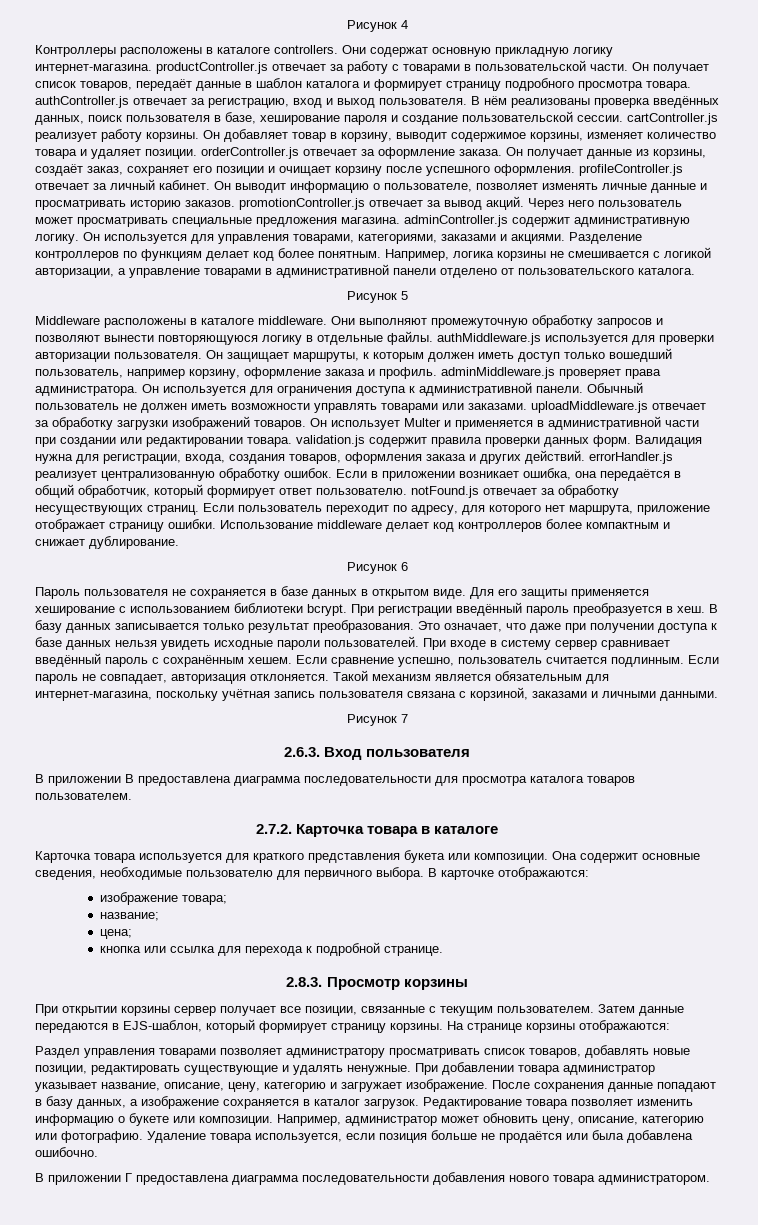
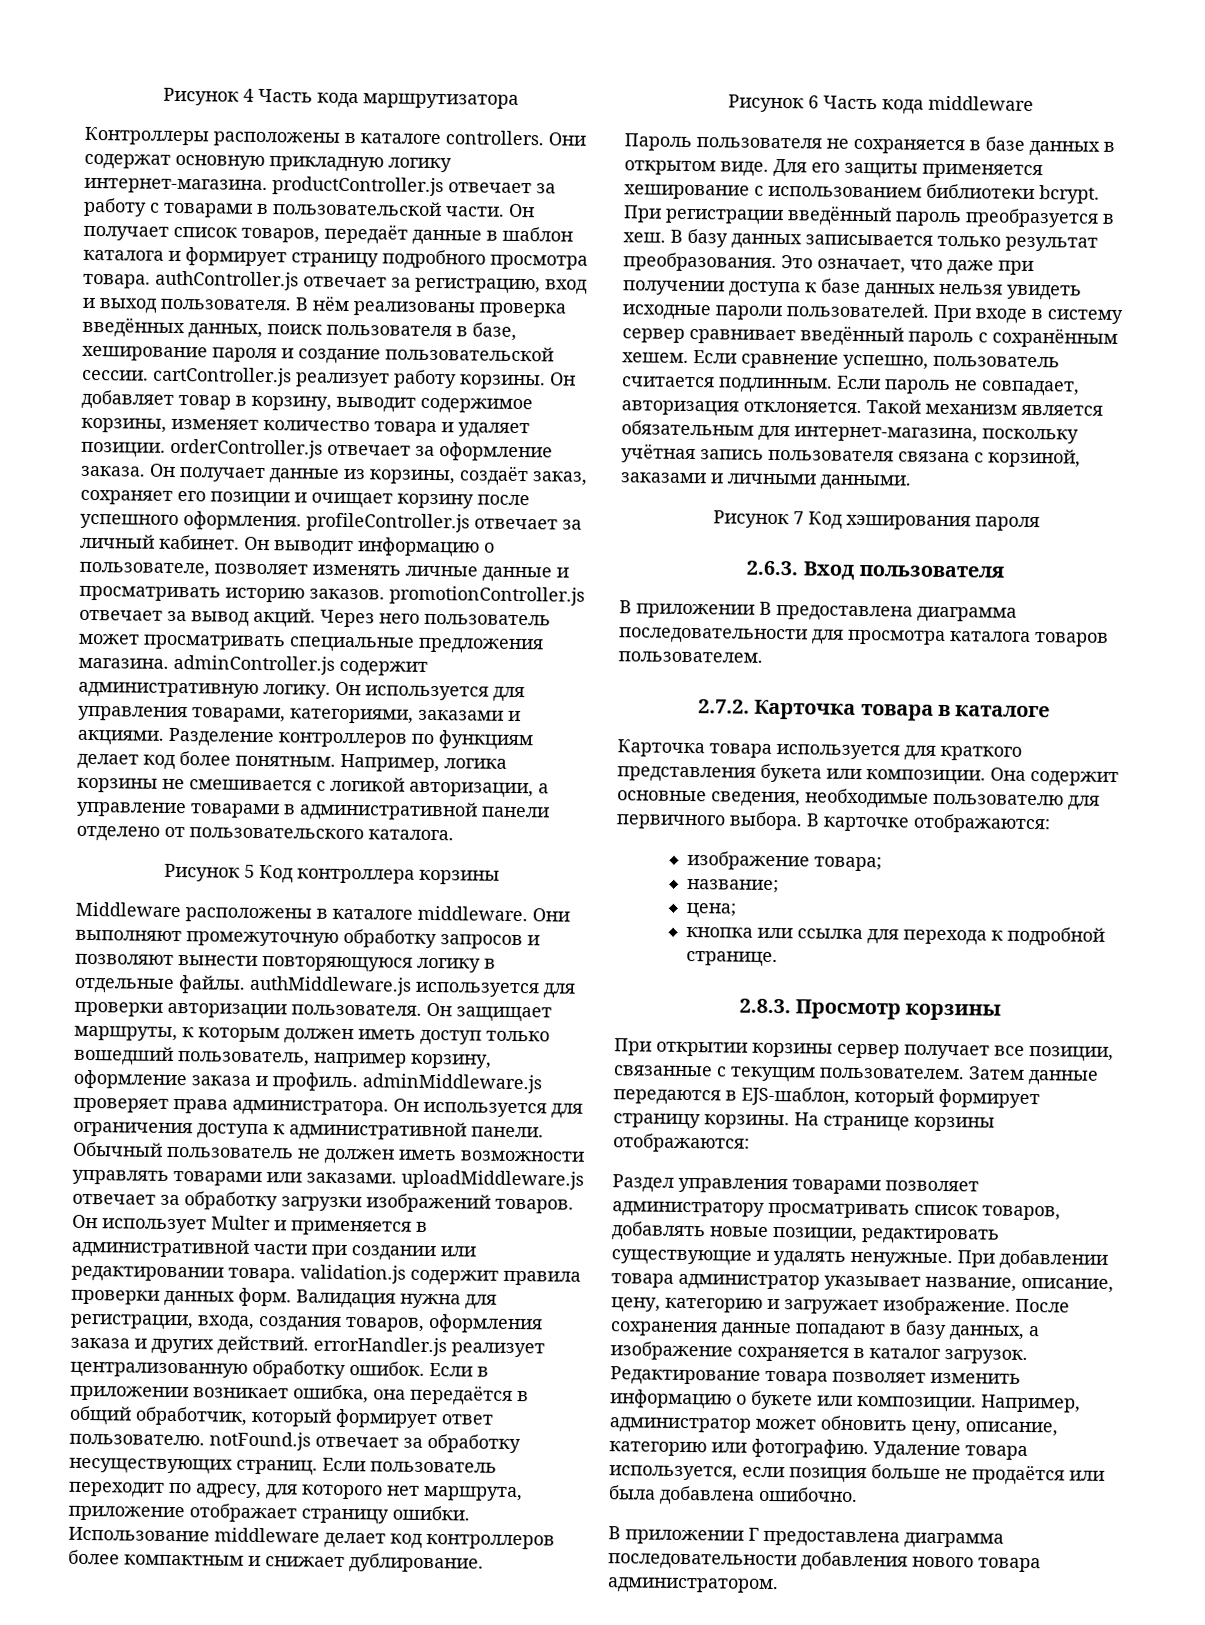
- Рисунок 4
+ Рисунок 4 Часть кода маршрутизатора
- Рисунок 5
+ Рисунок 5 Код контроллера корзины
- Рисунок 6
+ Рисунок 6 Часть кода middleware
- Рисунок 7
+ Рисунок 7 Код хэширования пароля

